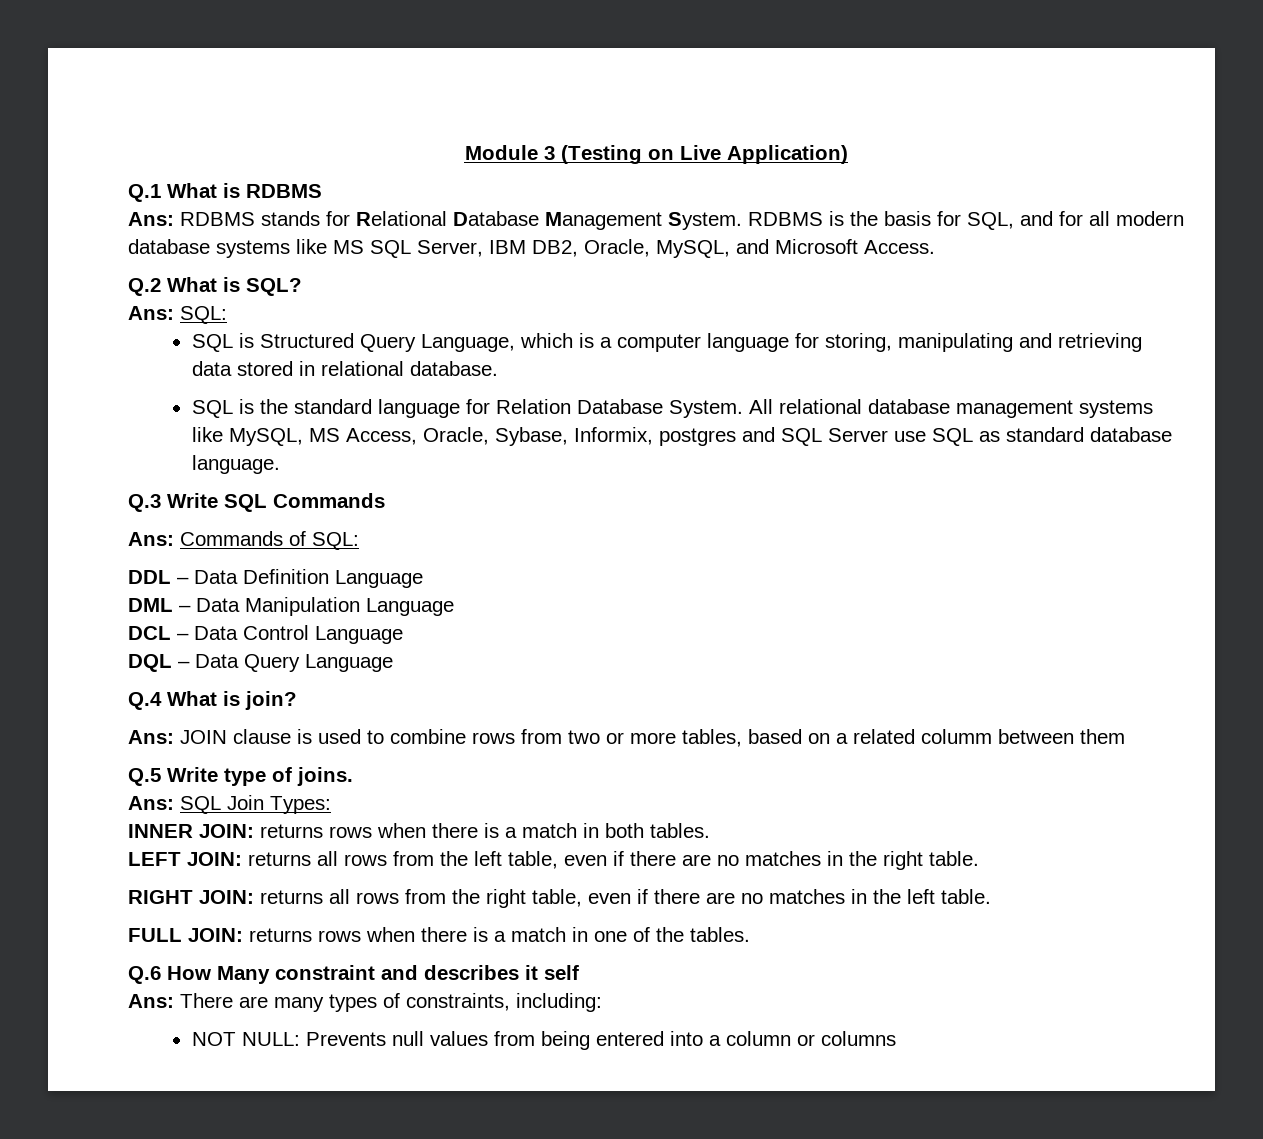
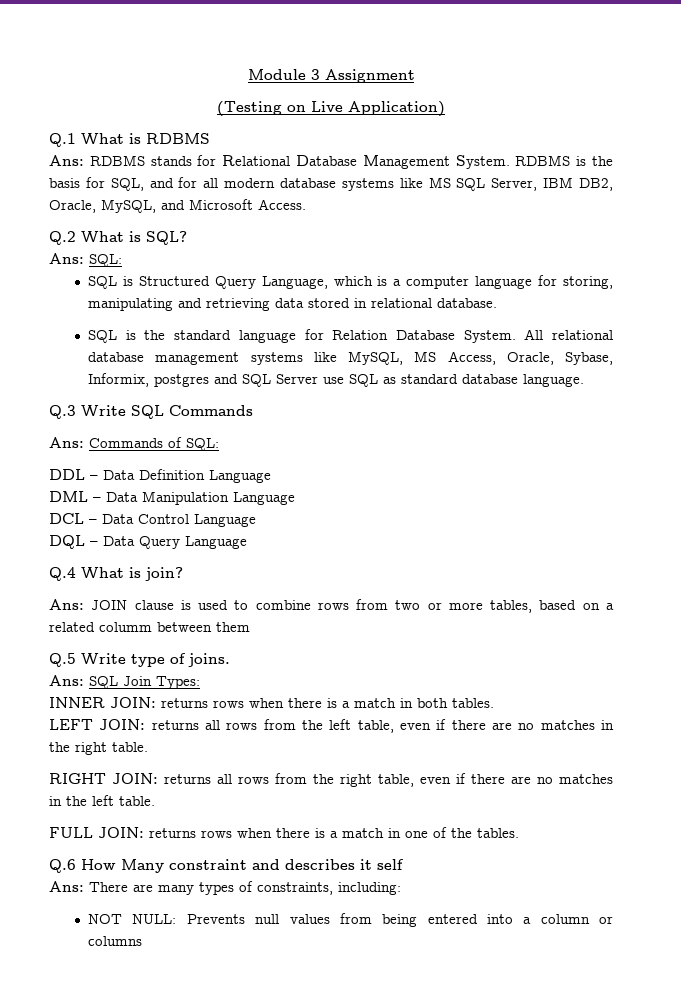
- Module 3 (Testing on Live Application)
+ Module 3 Assignment
+ (Testing on Live Application)

